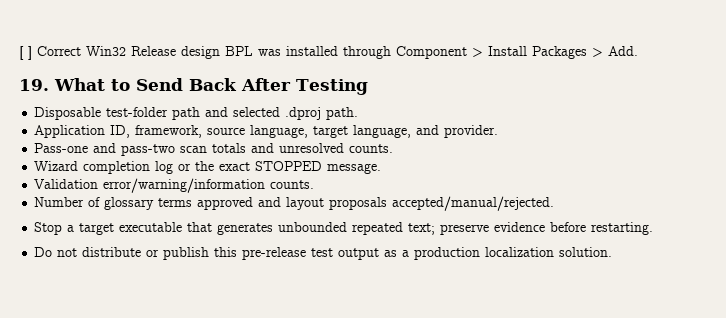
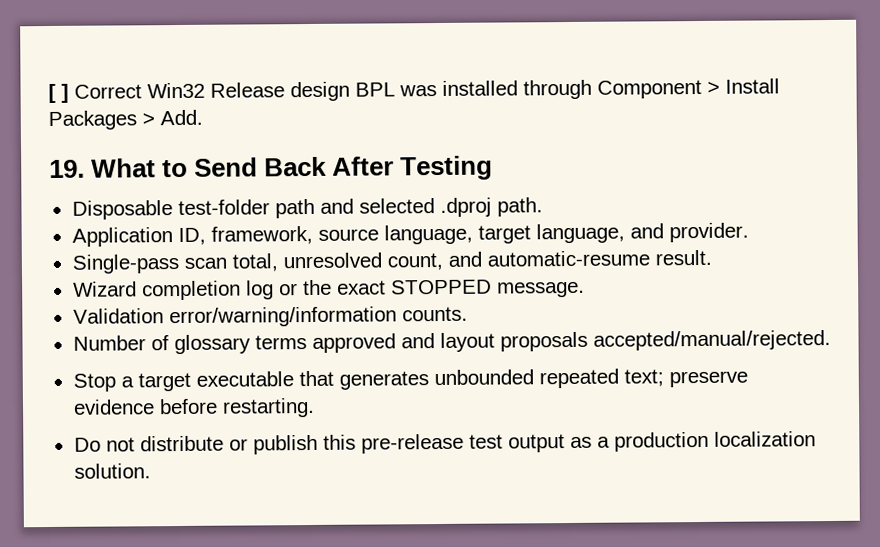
- Pass-one and pass-two scan totals and unresolved counts.
+ Single-pass scan total, unresolved count, and automatic-resume result.

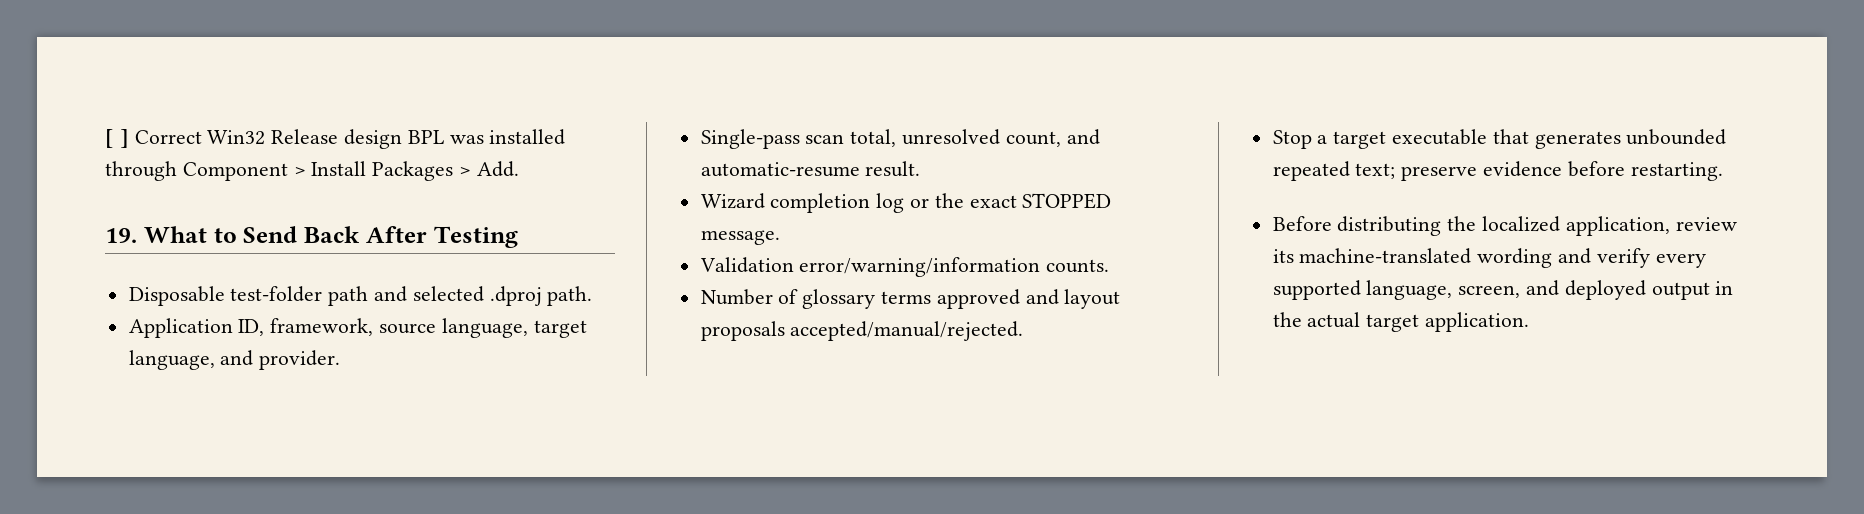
- Do not distribute or publish this pre-release test output as a production localization solution.
+ Before distributing the localized application, review its machine-translated wording and verify every supported language, screen, and deployed output in the actual target application.

